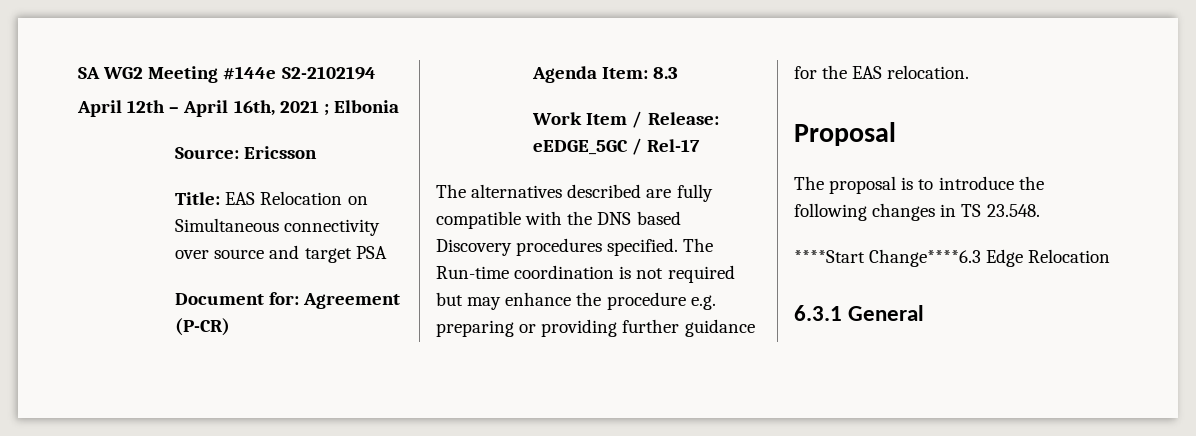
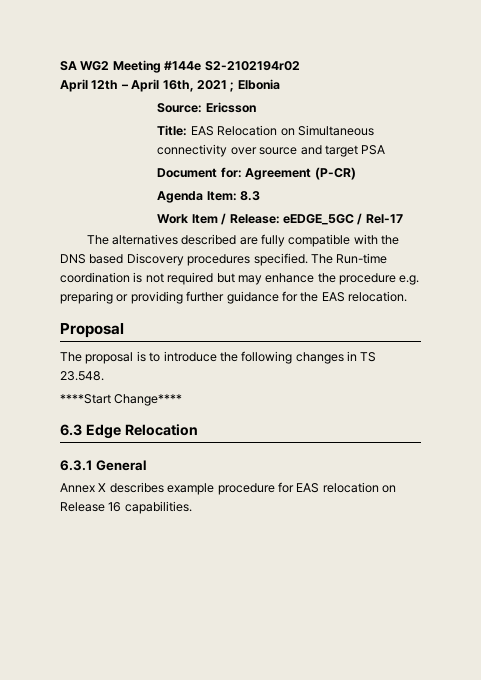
- SA WG2 Meeting #144e S2-2102194
+ SA WG2 Meeting #144e S2-2102194r02
- ****Start Change****6.3 Edge Relocation
+ ****Start Change****
+ 6.3 Edge Relocation
+ Annex X describes example procedure for EAS relocation on Release 16 capabilities.

